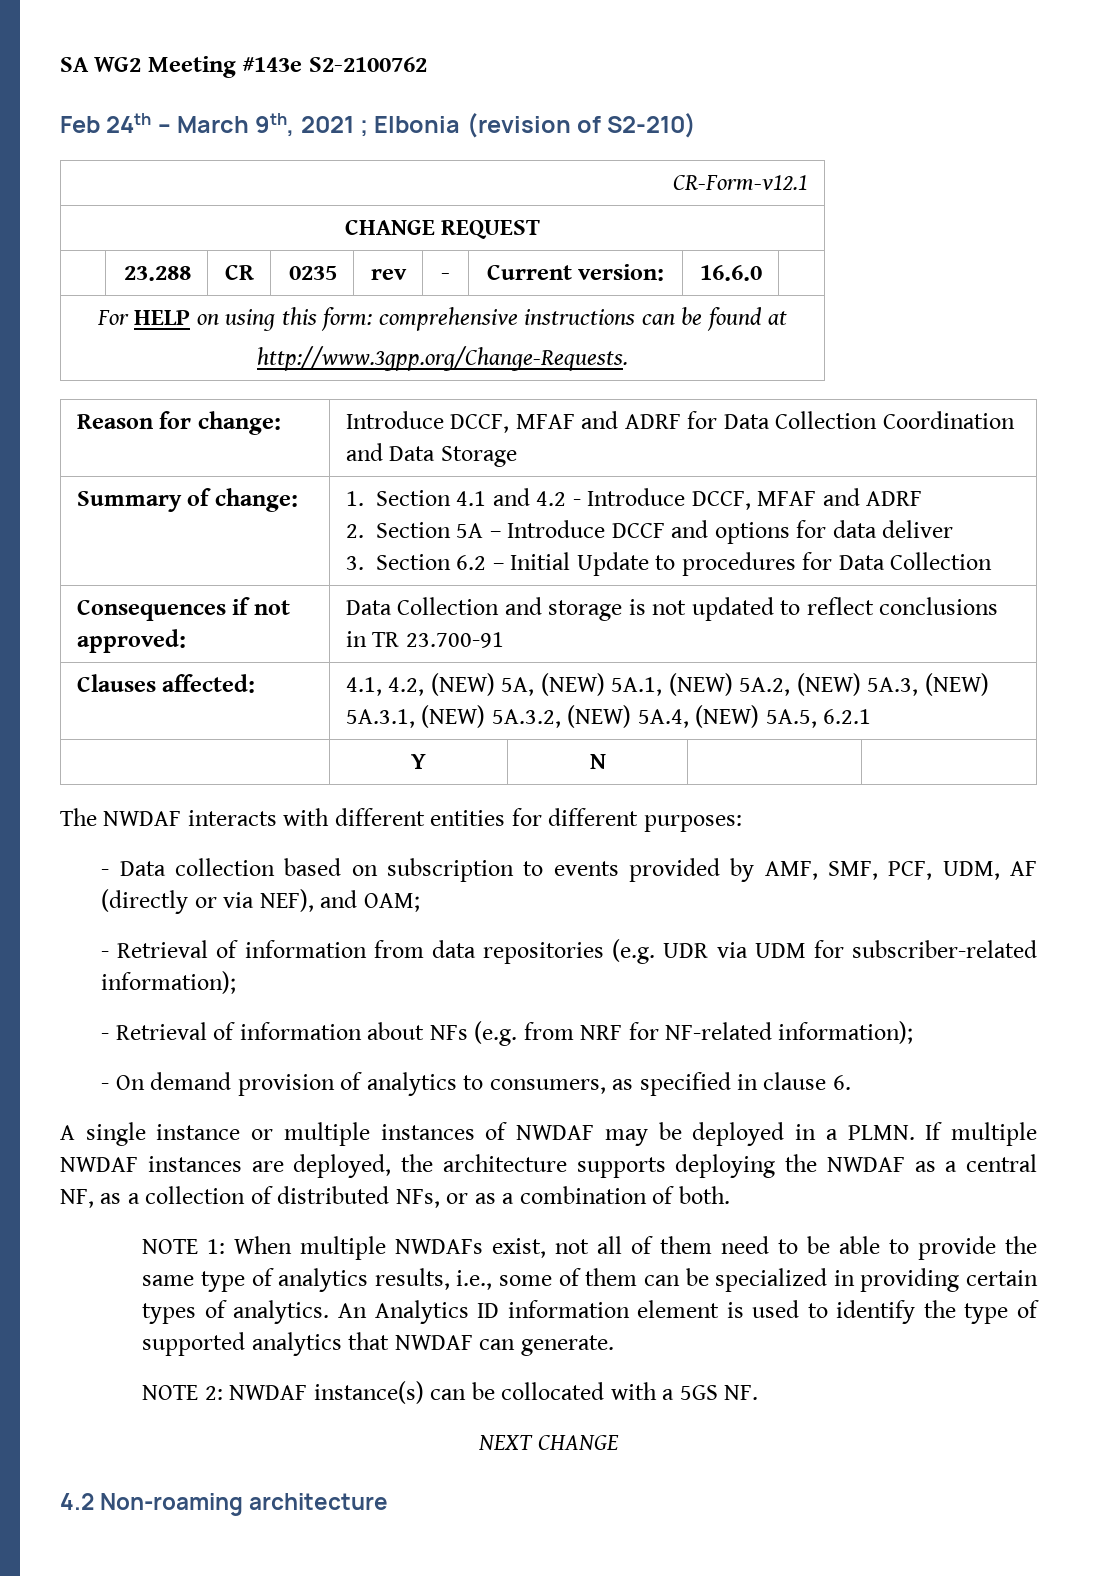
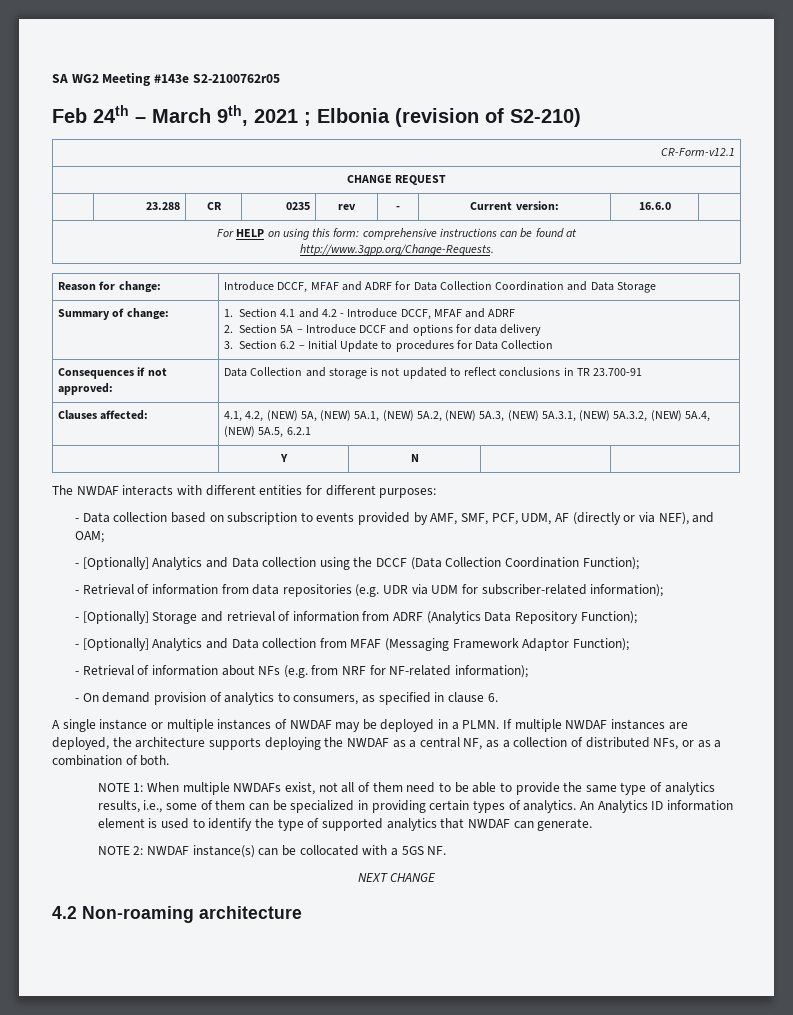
- SA WG2 Meeting #143e S2-2100762
+ SA WG2 Meeting #143e S2-2100762r05
  Summary of change: | 1. Section 4.1 and 4.2 - Introduce DCCF, MFAF and ADRF
- 2. Section 5A – Introduce DCCF and options for data deliver
+ 2. Section 5A – Introduce DCCF and options for data delivery
+ - [Optionally] Analytics and Data collection using the DCCF (Data Collection Coordination Function);
+ - [Optionally] Storage and retrieval of information from ADRF (Analytics Data Repository Function);
+ - [Optionally] Analytics and Data collection from MFAF (Messaging Framework Adaptor Function);

